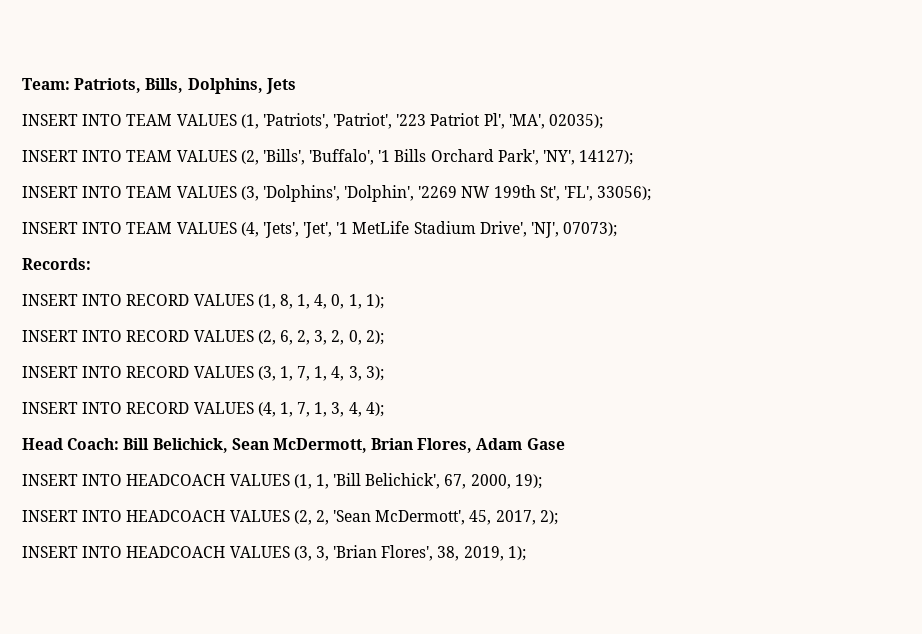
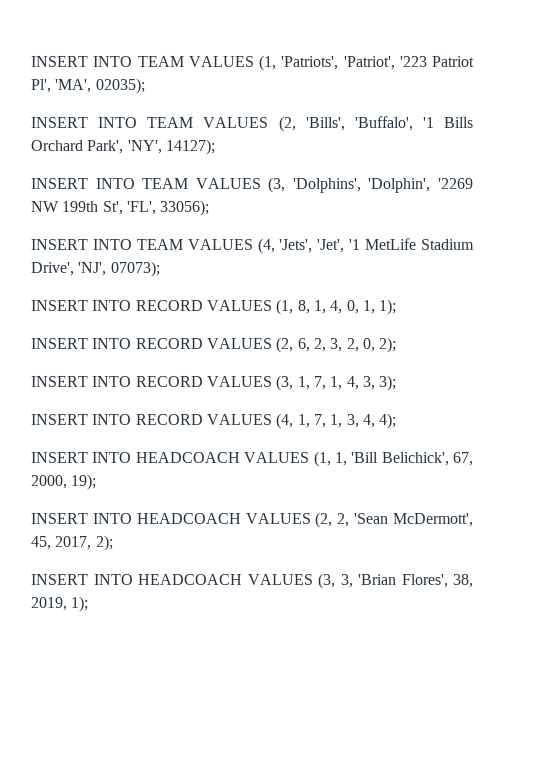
- Team: Patriots, Bills, Dolphins, Jets
- Records:
- Head Coach: Bill Belichick, Sean McDermott, Brian Flores, Adam Gase

